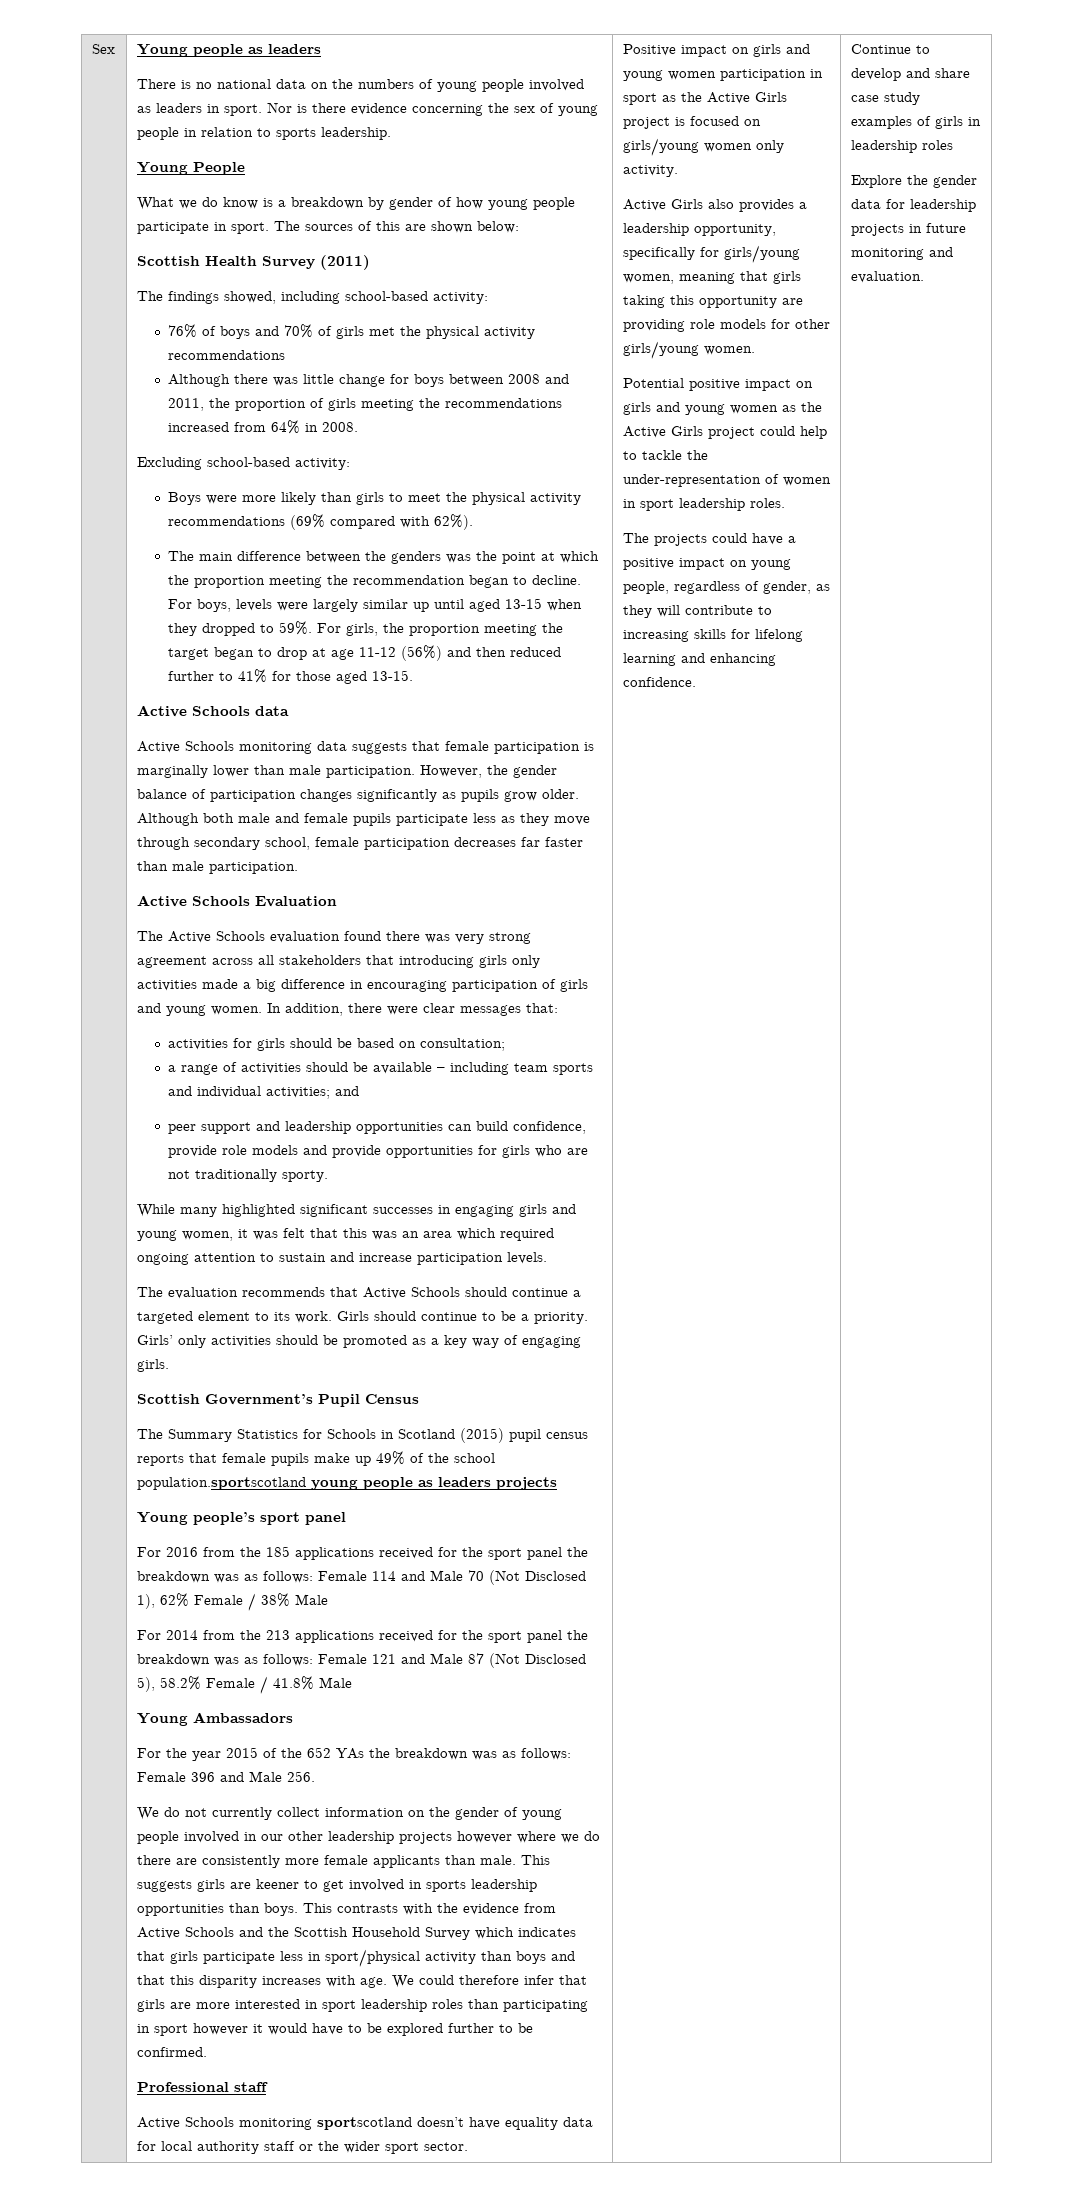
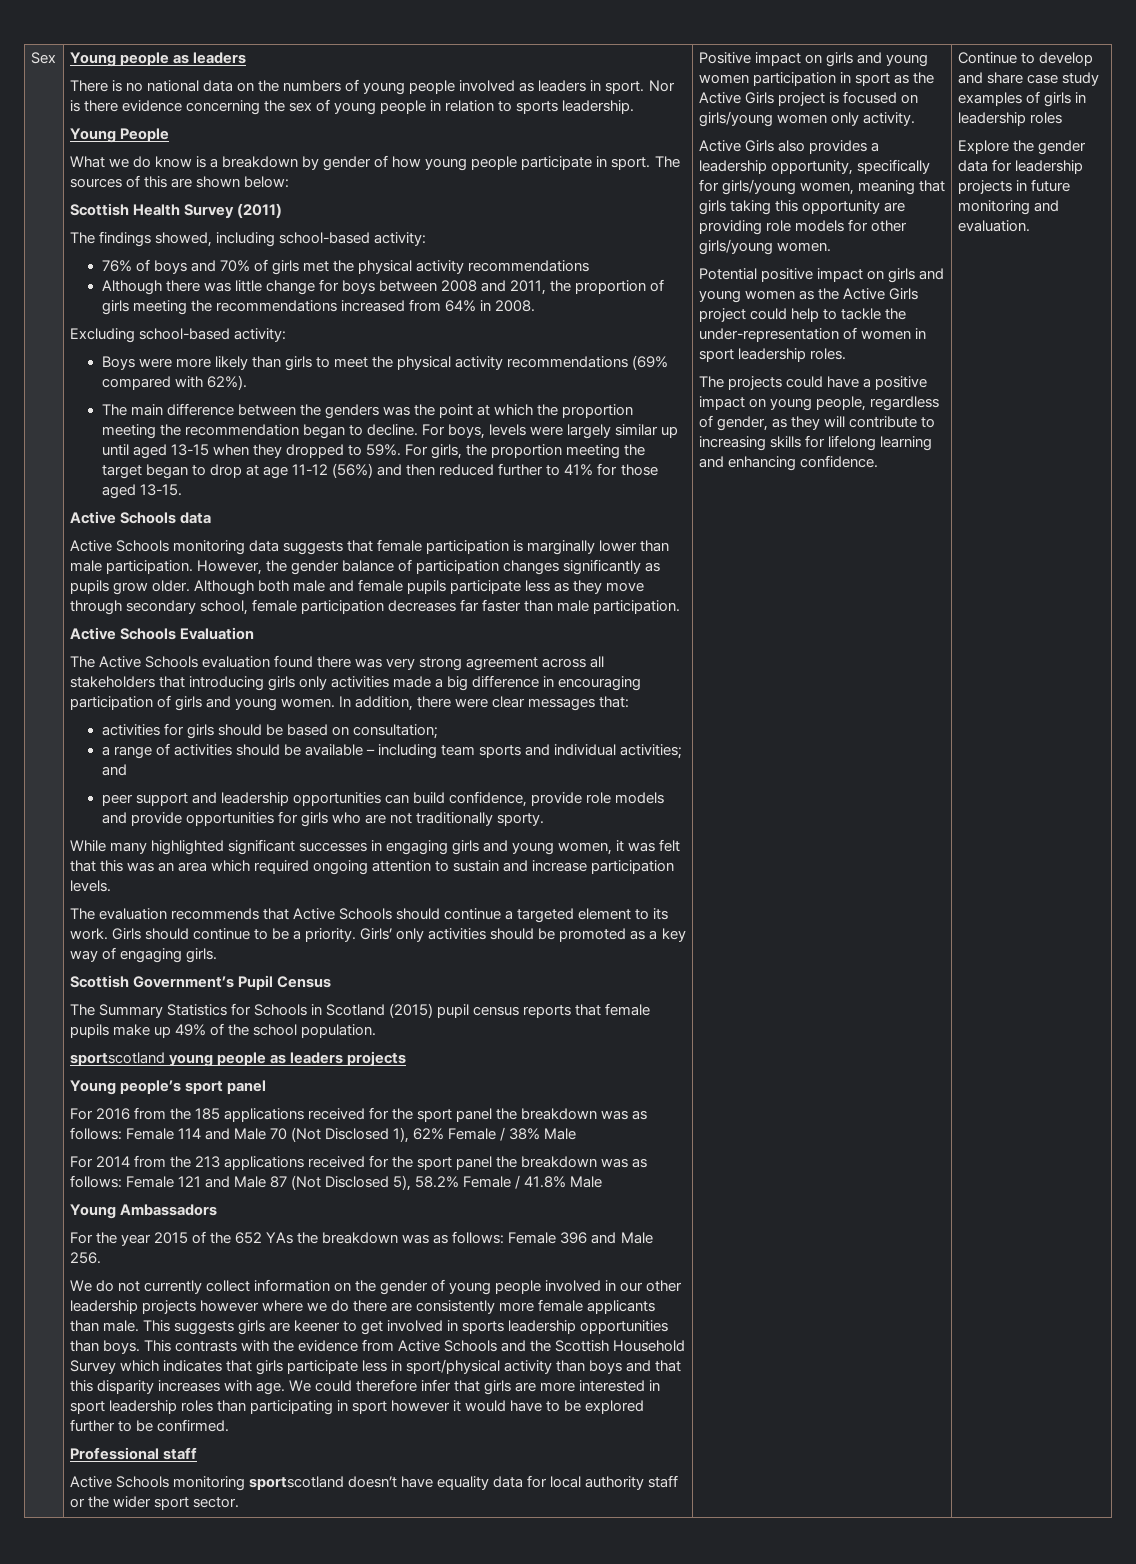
- The Summary Statistics for Schools in Scotland (2015) pupil census reports that female pupils make up 49% of the school population.sportscotland young people as leaders projects
+ The Summary Statistics for Schools in Scotland (2015) pupil census reports that female pupils make up 49% of the school population.
+ sportscotland young people as leaders projects

